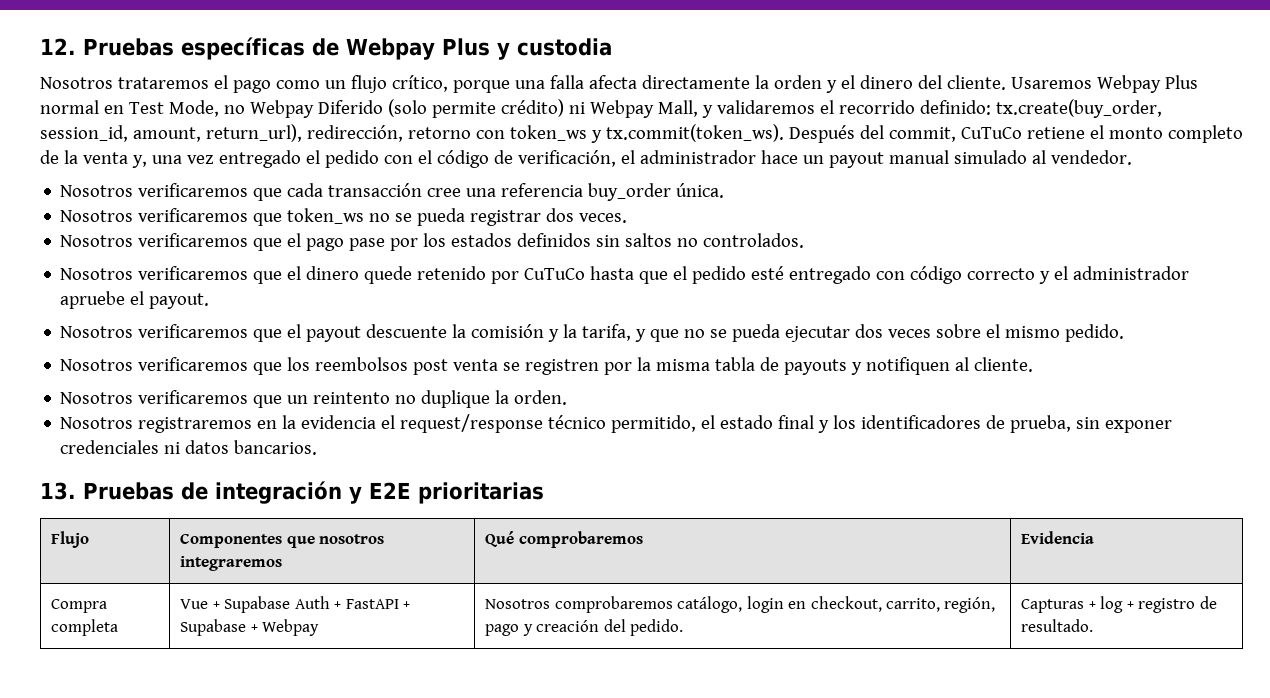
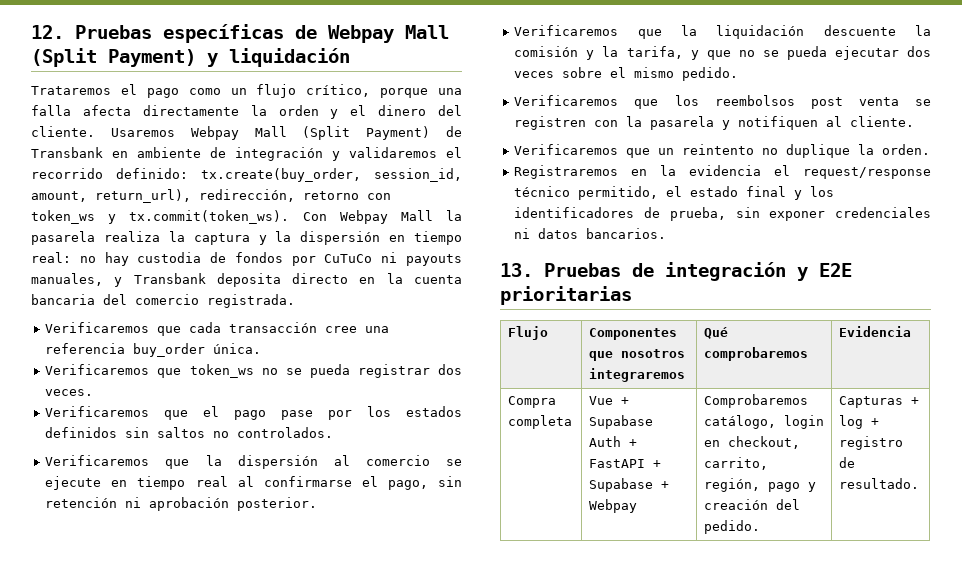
- 12. Pruebas específicas de Webpay Plus y custodia
- Nosotros trataremos el pago como un flujo crítico, porque una falla afecta directamente la orden y el dinero del cliente.
+ 12. Pruebas específicas de Webpay Mall (Split Payment) y liquidación
+ Trataremos el pago como un flujo crítico, porque una falla afecta directamente la orden y el dinero del cliente.
- Usaremos Webpay Plus normal en Test Mode, no Webpay Diferido (solo permite crédito) ni Webpay Mall, y validaremos el recorrido definido: tx.create(buy_order, session_id, amount, return_url), redirección, retorno con token_ws y tx.commit(token_ws). Después del commit, CuTuCo retiene el monto completo de la venta y, una vez entregado el pedido con el código de verificación, el administrador hace un payout manual simulado al vendedor.
- Nosotros verificaremos que cada transacción cree una referencia buy_order única.
+ Usaremos Webpay Mall (Split Payment) de Transbank en ambiente de integración y validaremos el recorrido definido: tx.create(buy_order, session_id, amount, return_url), redirección, retorno con token_ws y tx.commit(token_ws). Con Webpay Mall la pasarela realiza la captura y la dispersión en tiempo real: no hay custodia de fondos por CuTuCo ni payouts manuales, y Transbank deposita directo en la cuenta bancaria del comercio registrada.
+ Verificaremos que cada transacción cree una referencia buy_order única.
- Nosotros verificaremos que token_ws no se pueda registrar dos veces.
+ Verificaremos que token_ws no se pueda registrar dos veces.
- Nosotros verificaremos que el pago pase por los estados definidos sin saltos no controlados.
+ Verificaremos que el pago pase por los estados definidos sin saltos no controlados.
- Nosotros verificaremos que el dinero quede retenido por CuTuCo hasta que el pedido esté entregado con código correcto y el administrador apruebe el payout.
- Nosotros verificaremos que el payout descuente la comisión y la tarifa, y que no se pueda ejecutar dos veces sobre el mismo pedido.
+ Verificaremos que la dispersión al comercio se ejecute en tiempo real al confirmarse el pago, sin retención ni aprobación posterior.
+ Verificaremos que la liquidación descuente la comisión y la tarifa, y que no se pueda ejecutar dos veces sobre el mismo pedido.
- Nosotros verificaremos que los reembolsos post venta se registren por la misma tabla de payouts y notifiquen al cliente.
+ Verificaremos que los reembolsos post venta se registren con la pasarela y notifiquen al cliente.
- Nosotros verificaremos que un reintento no duplique la orden.
+ Verificaremos que un reintento no duplique la orden.
- Nosotros registraremos en la evidencia el request/response técnico permitido, el estado final y los identificadores de prueba, sin exponer credenciales ni datos bancarios.
+ Registraremos en la evidencia el request/response técnico permitido, el estado final y los identificadores de prueba, sin exponer credenciales ni datos bancarios.
- Compra completa | Vue + Supabase Auth + FastAPI + Supabase + Webpay | Nosotros comprobaremos catálogo, login en checkout, carrito, región, pago y creación del pedido. | Capturas + log + registro de resultado.
+ Compra completa | Vue + Supabase Auth + FastAPI + Supabase + Webpay | Comprobaremos catálogo, login en checkout, carrito, región, pago y creación del pedido. | Capturas + log + registro de resultado.

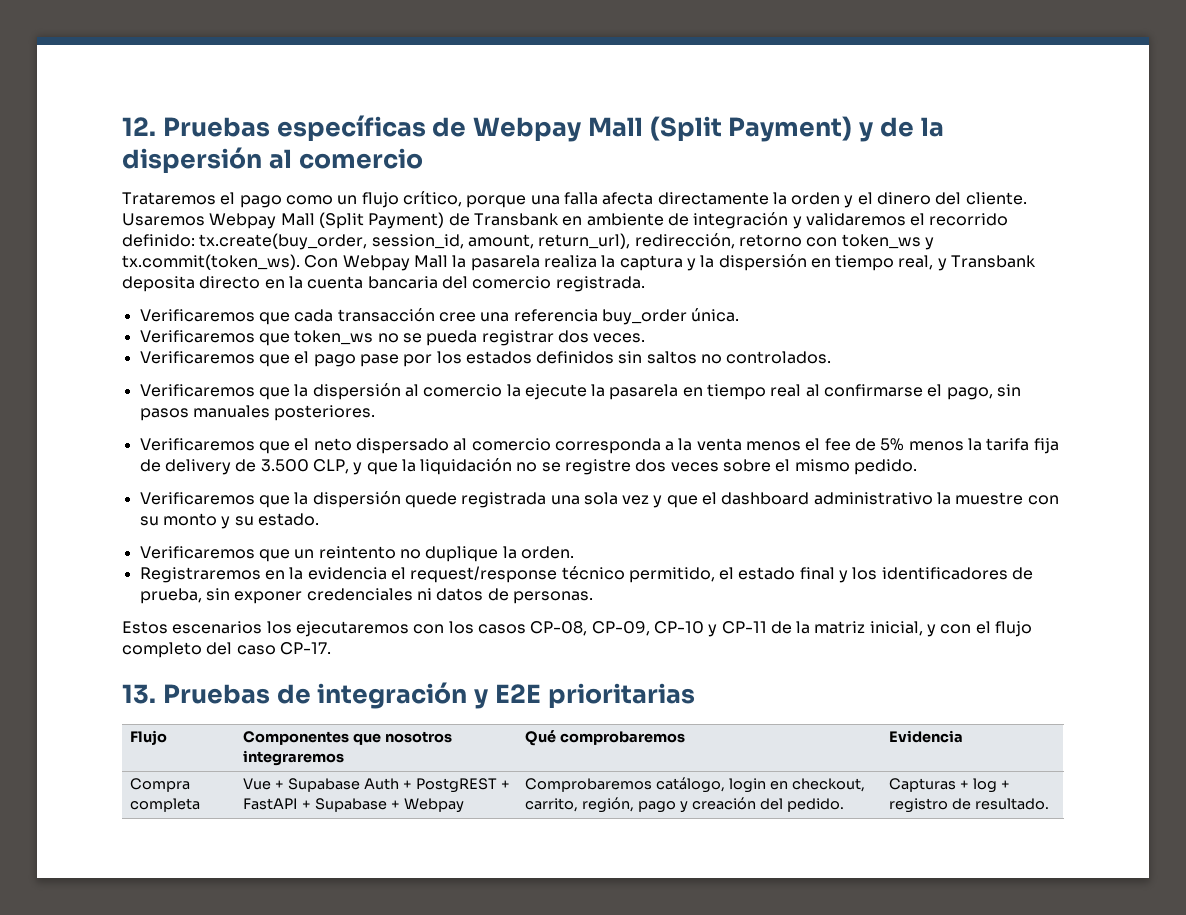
- 12. Pruebas específicas de Webpay Mall (Split Payment) y liquidación
+ 12. Pruebas específicas de Webpay Mall (Split Payment) y de la dispersión al comercio
- Usaremos Webpay Mall (Split Payment) de Transbank en ambiente de integración y validaremos el recorrido definido: tx.create(buy_order, session_id, amount, return_url), redirección, retorno con token_ws y tx.commit(token_ws). Con Webpay Mall la pasarela realiza la captura y la dispersión en tiempo real: no hay custodia de fondos por CuTuCo ni payouts manuales, y Transbank deposita directo en la cuenta bancaria del comercio registrada.
+ Usaremos Webpay Mall (Split Payment) de Transbank en ambiente de integración y validaremos el recorrido definido: tx.create(buy_order, session_id, amount, return_url), redirección, retorno con token_ws y tx.commit(token_ws). Con Webpay Mall la pasarela realiza la captura y la dispersión en tiempo real, y Transbank deposita directo en la cuenta bancaria del comercio registrada.
- Verificaremos que la dispersión al comercio se ejecute en tiempo real al confirmarse el pago, sin retención ni aprobación posterior.
- Verificaremos que la liquidación descuente la comisión y la tarifa, y que no se pueda ejecutar dos veces sobre el mismo pedido.
+ Verificaremos que la dispersión al comercio la ejecute la pasarela en tiempo real al confirmarse el pago, sin pasos manuales posteriores.
+ Verificaremos que el neto dispersado al comercio corresponda a la venta menos el fee de 5% menos la tarifa fija de delivery de 3.500 CLP, y que la liquidación no se registre dos veces sobre el mismo pedido.
- Verificaremos que los reembolsos post venta se registren con la pasarela y notifiquen al cliente.
+ Verificaremos que la dispersión quede registrada una sola vez y que el dashboard administrativo la muestre con su monto y su estado.
- Registraremos en la evidencia el request/response técnico permitido, el estado final y los identificadores de prueba, sin exponer credenciales ni datos bancarios.
+ Registraremos en la evidencia el request/response técnico permitido, el estado final y los identificadores de prueba, sin exponer credenciales ni datos de personas.
+ Estos escenarios los ejecutaremos con los casos CP-08, CP-09, CP-10 y CP-11 de la matriz inicial, y con el flujo completo del caso CP-17.
- Compra completa | Vue + Supabase Auth + FastAPI + Supabase + Webpay | Comprobaremos catálogo, login en checkout, carrito, región, pago y creación del pedido. | Capturas + log + registro de resultado.
+ Compra completa | Vue + Supabase Auth + PostgREST + FastAPI + Supabase + Webpay | Comprobaremos catálogo, login en checkout, carrito, región, pago y creación del pedido. | Capturas + log + registro de resultado.

